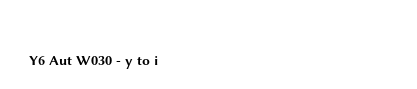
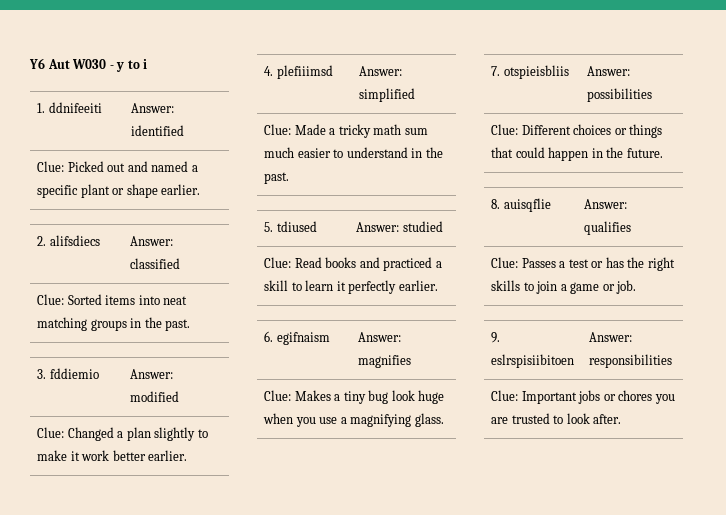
+ 1. ddnifeeiti | Answer: identified
+ Clue: Picked out and named a specific plant or shape earlier.
+ 2. alifsdiecs | Answer: classified
+ Clue: Sorted items into neat matching groups in the past.
+ 3. fddiemio | Answer: modified
+ Clue: Changed a plan slightly to make it work better earlier.
+ 4. plefiiimsd | Answer: simplified
+ Clue: Made a tricky math sum much easier to understand in the past.
+ 5. tdiused | Answer: studied
+ Clue: Read books and practiced a skill to learn it perfectly earlier.
+ 6. egifnaism | Answer: magnifies
+ Clue: Makes a tiny bug look huge when you use a magnifying glass.
+ 7. otspieisbliis | Answer: possibilities
+ Clue: Different choices or things that could happen in the future.
+ 8. auisqflie | Answer: qualifies
+ Clue: Passes a test or has the right skills to join a game or job.
+ 9. eslrspisiibitoen | Answer: responsibilities
+ Clue: Important jobs or chores you are trusted to look after.

